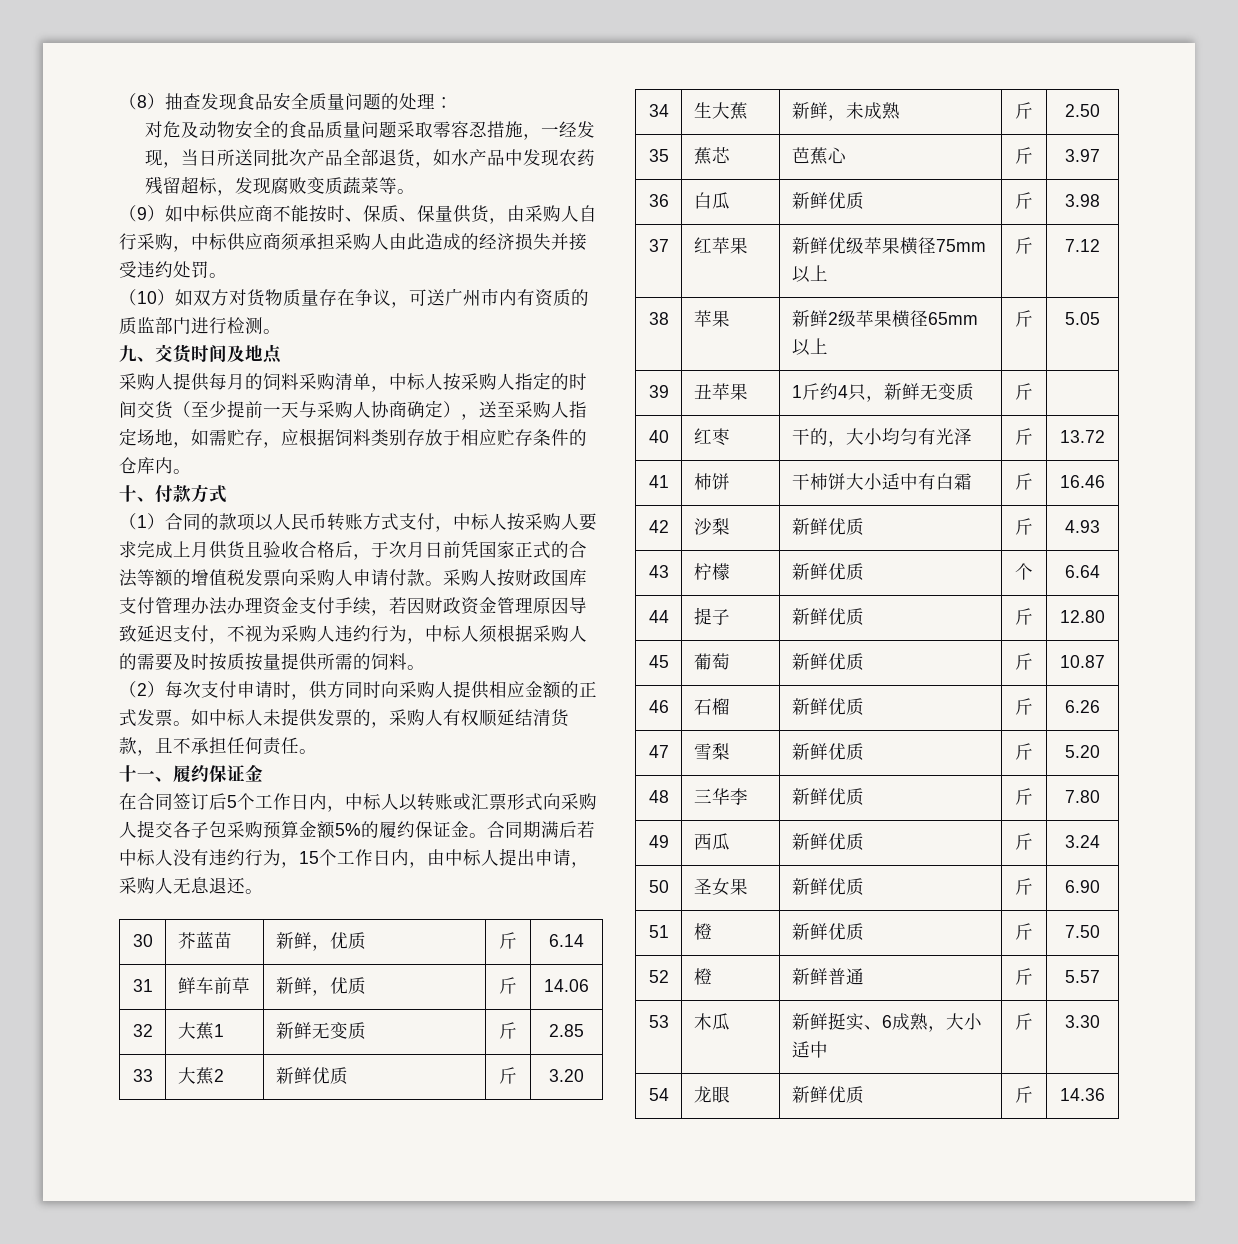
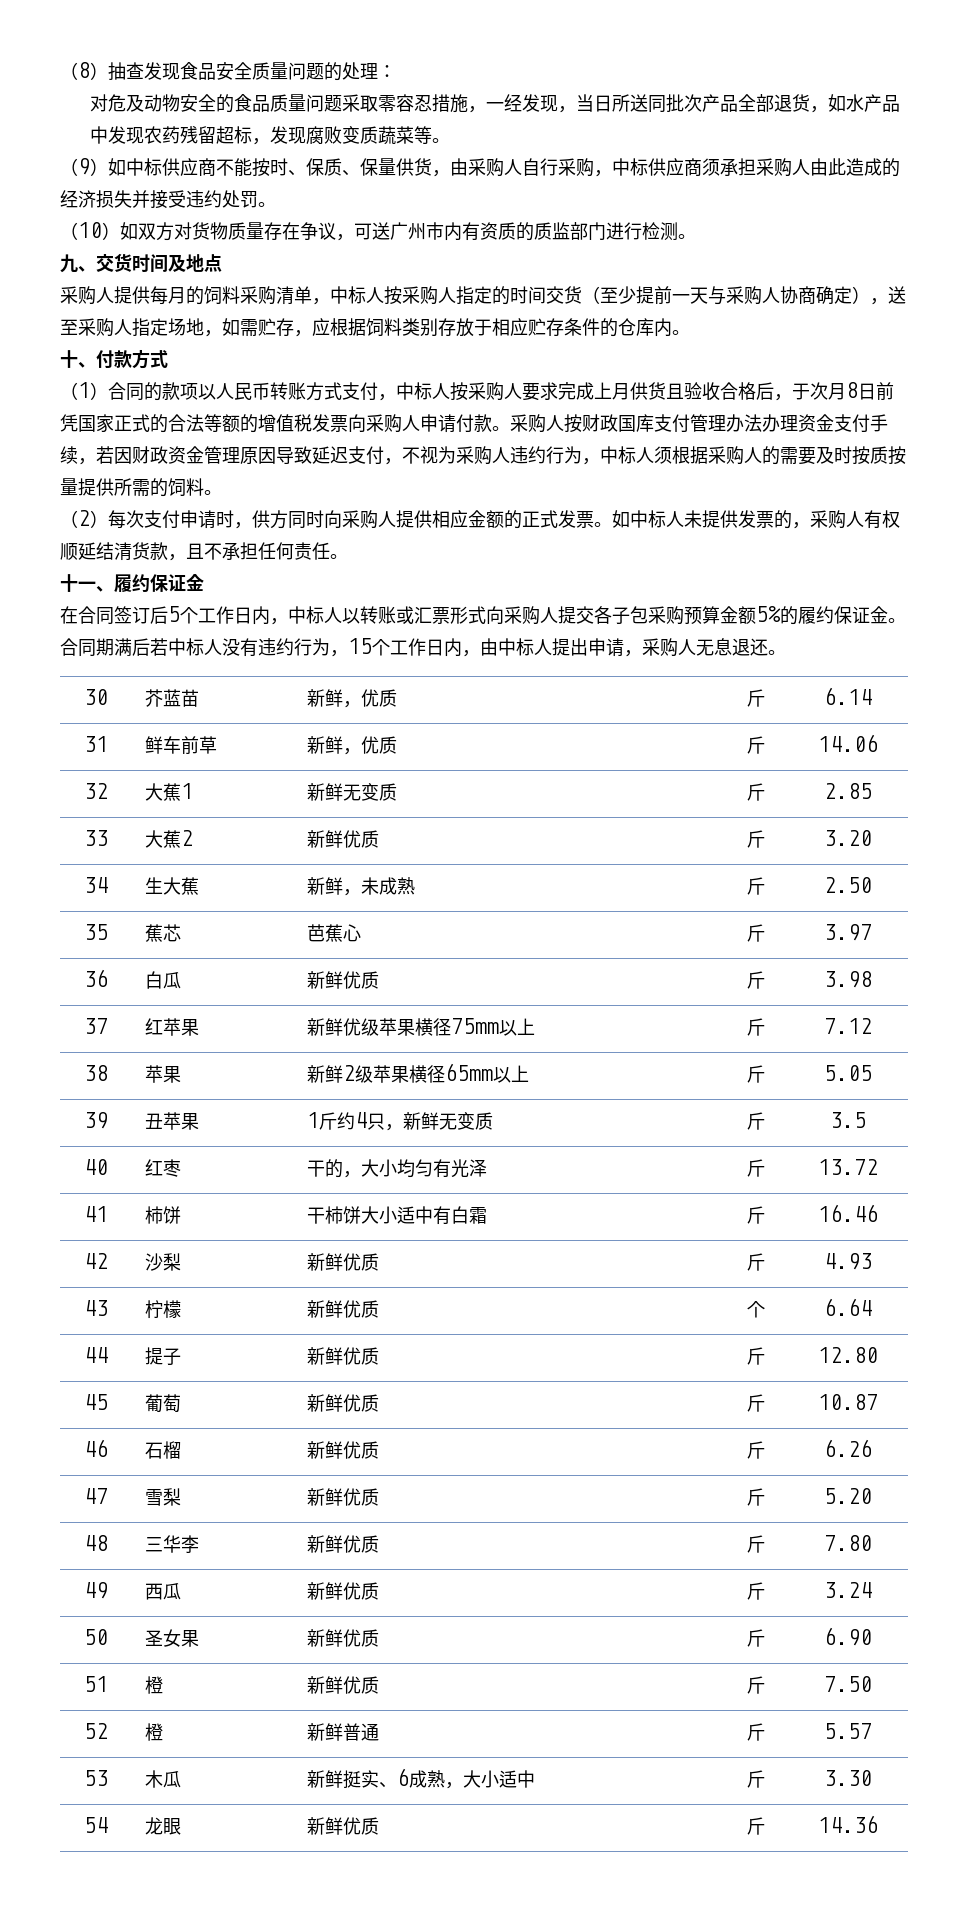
- （1）合同的款项以人民币转账方式支付，中标人按采购人要求完成上月供货且验收合格后，于次月日前凭国家正式的合法等额的增值税发票向采购人申请付款。
+ （1）合同的款项以人民币转账方式支付，中标人按采购人要求完成上月供货且验收合格后，于次月8日前凭国家正式的合法等额的增值税发票向采购人申请付款。
- 39 | 丑苹果 | 1斤约4只，新鲜无变质 | 斤 |
+ 39 | 丑苹果 | 1斤约4只，新鲜无变质 | 斤 | 3.5

